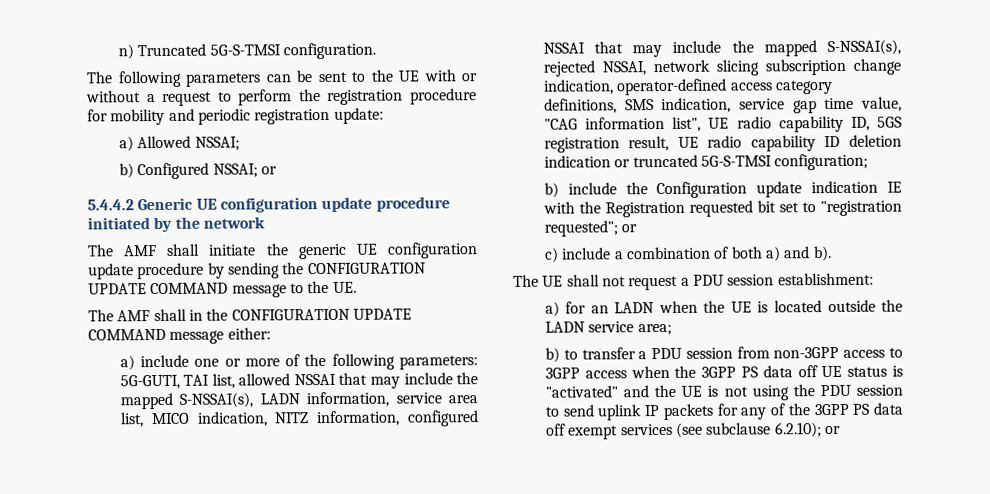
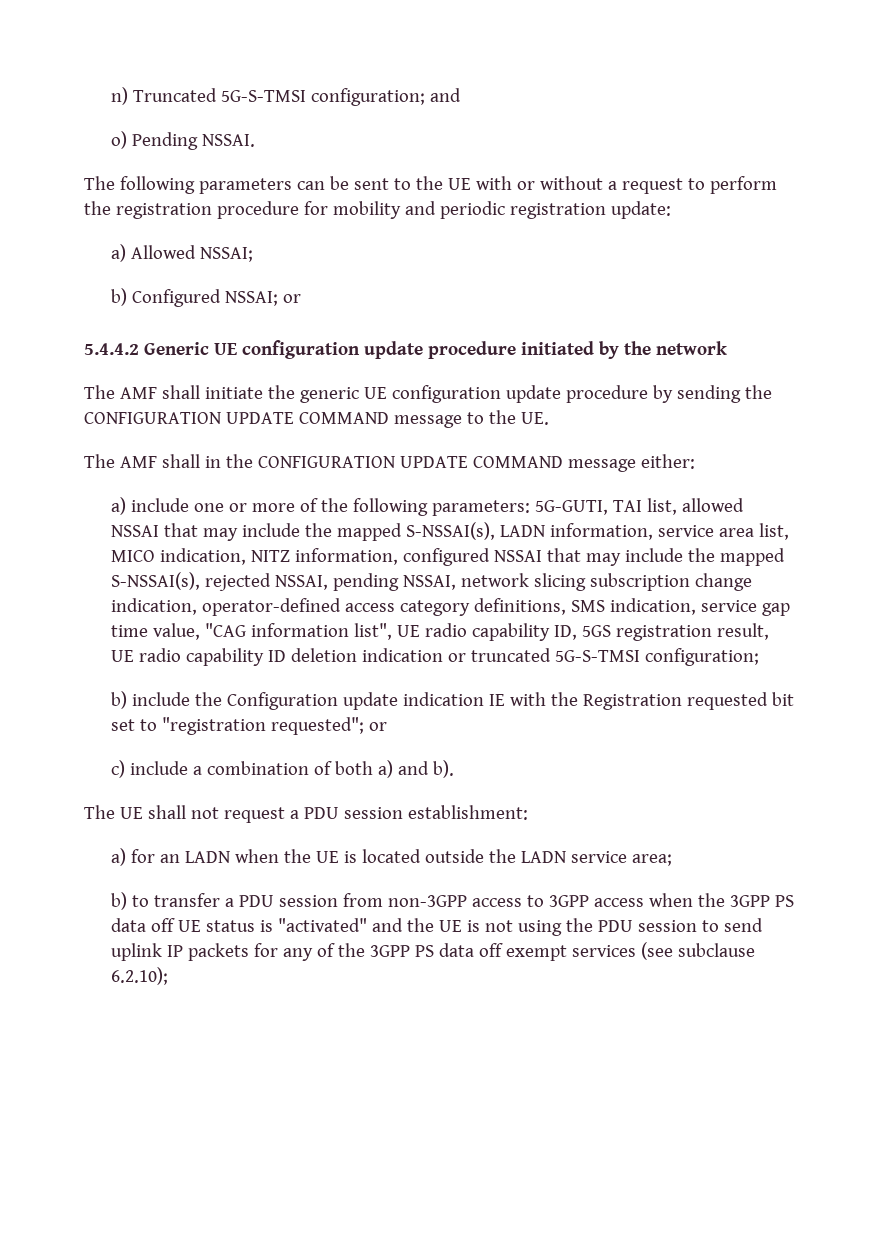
- n) Truncated 5G-S-TMSI configuration.
+ n) Truncated 5G-S-TMSI configuration; and
+ o) Pending NSSAI.
- 5G-GUTI, TAI list, allowed NSSAI that may include the mapped S-NSSAI(s), LADN information, service area list, MICO indication, NITZ information, configured NSSAI that may include the mapped S-NSSAI(s), rejected NSSAI, network slicing subscription change indication, operator-defined access category definitions, SMS indication, service gap time value, "CAG information list", UE radio capability ID, 5GS registration result, UE radio capability ID deletion indication or truncated 5G-S-TMSI configuration;
+ 5G-GUTI, TAI list, allowed NSSAI that may include the mapped S-NSSAI(s), LADN information, service area list, MICO indication, NITZ information, configured NSSAI that may include the mapped S-NSSAI(s), rejected NSSAI, pending NSSAI, network slicing subscription change indication, operator-defined access category definitions, SMS indication, service gap time value, "CAG information list", UE radio capability ID, 5GS registration result, UE radio capability ID deletion indication or truncated 5G-S-TMSI configuration;
- b) to transfer a PDU session from non-3GPP access to 3GPP access when the 3GPP PS data off UE status is "activated" and the UE is not using the PDU session to send uplink IP packets for any of the 3GPP PS data off exempt services (see subclause 6.2.10); or
+ b) to transfer a PDU session from non-3GPP access to 3GPP access when the 3GPP PS data off UE status is "activated" and the UE is not using the PDU session to send uplink IP packets for any of the 3GPP PS data off exempt services (see subclause 6.2.10);

